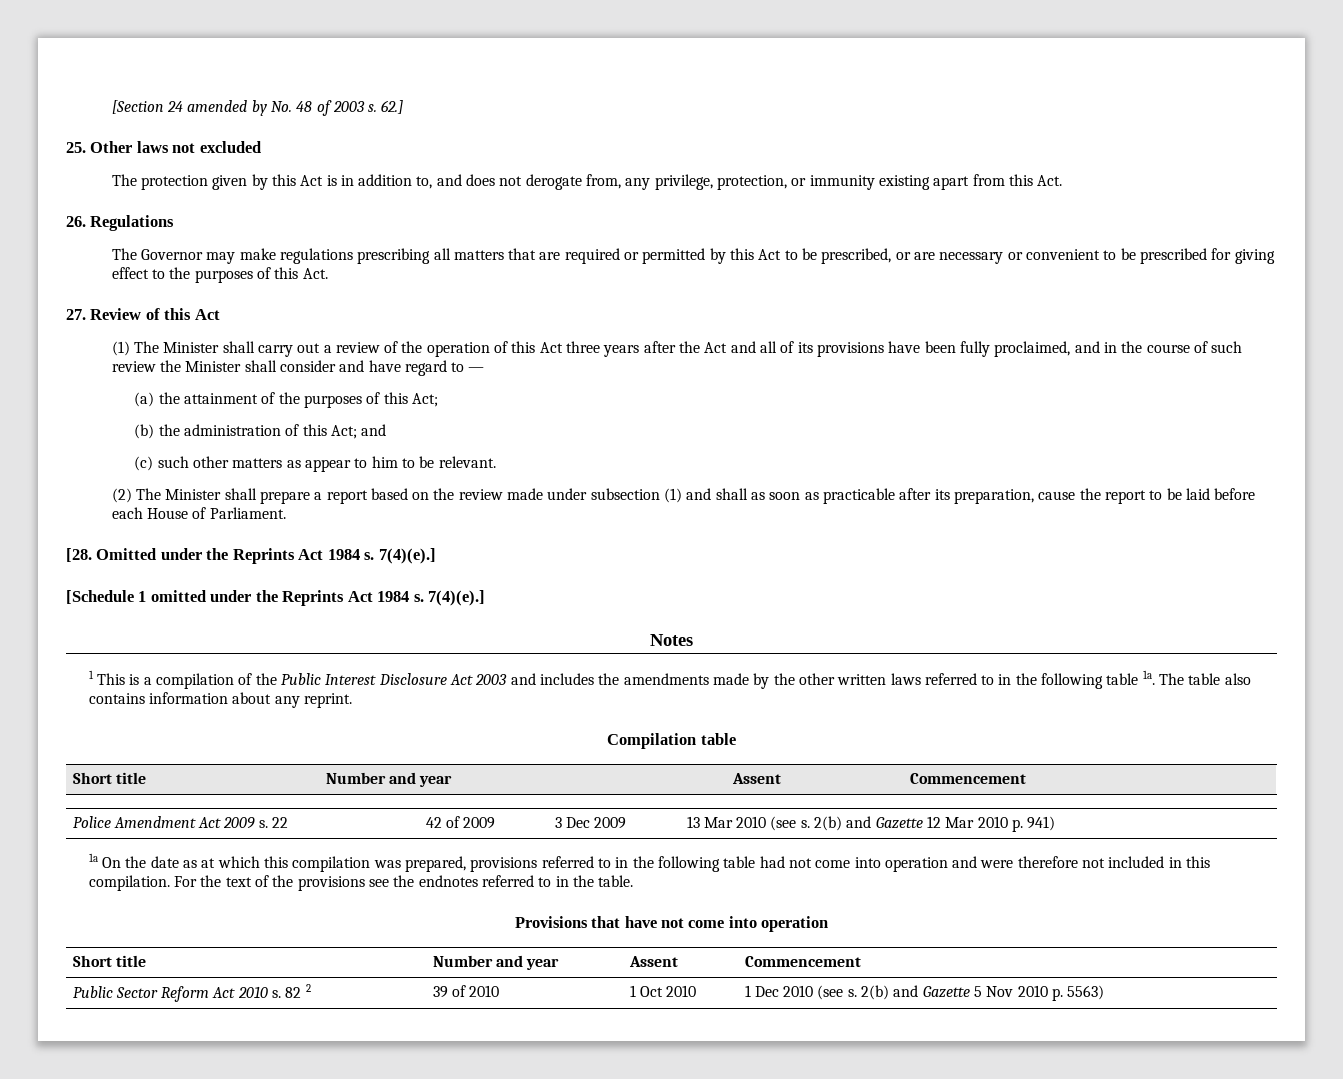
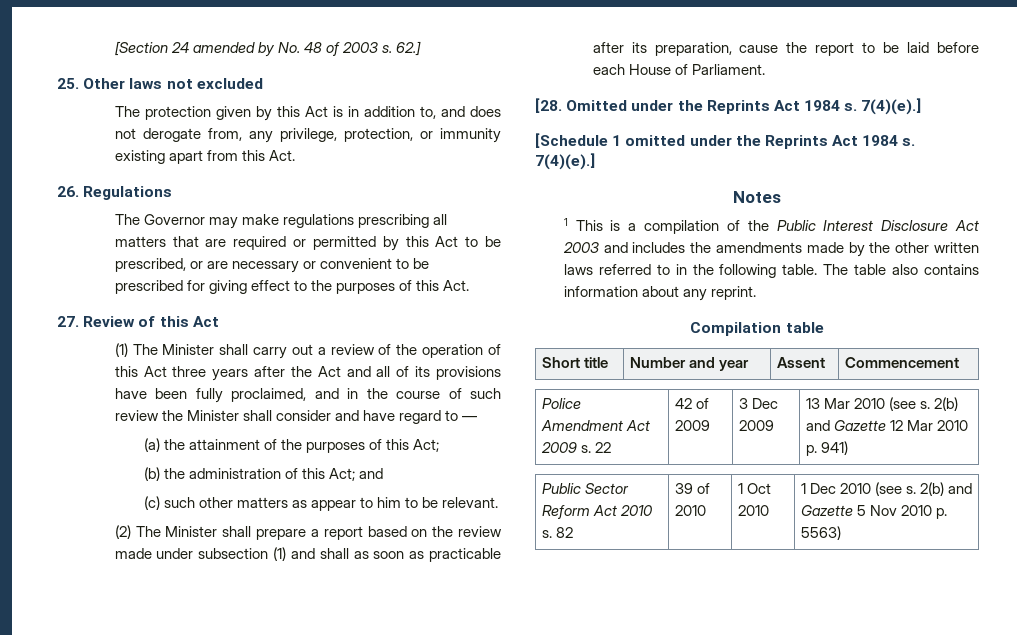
- 1 This is a compilation of the Public Interest Disclosure Act 2003 and includes the amendments made by the other written laws referred to in the following table 1a.
+ 1 This is a compilation of the Public Interest Disclosure Act 2003 and includes the amendments made by the other written laws referred to in the following table.
- 1a On the date as at which this compilation was prepared, provisions referred to in the following table had not come into operation and were therefore not included in this compilation. For the text of the provisions see the endnotes referred to in the table.
- Provisions that have not come into operation
- Short title | Number and year | Assent | Commencement
- Public Sector Reform Act 2010 s. 82 2 | 39 of 2010 | 1 Oct 2010 | 1 Dec 2010 (see s. 2(b) and Gazette 5 Nov 2010 p. 5563)
+ Public Sector Reform Act 2010 s. 82 | 39 of 2010 | 1 Oct 2010 | 1 Dec 2010 (see s. 2(b) and Gazette 5 Nov 2010 p. 5563)

